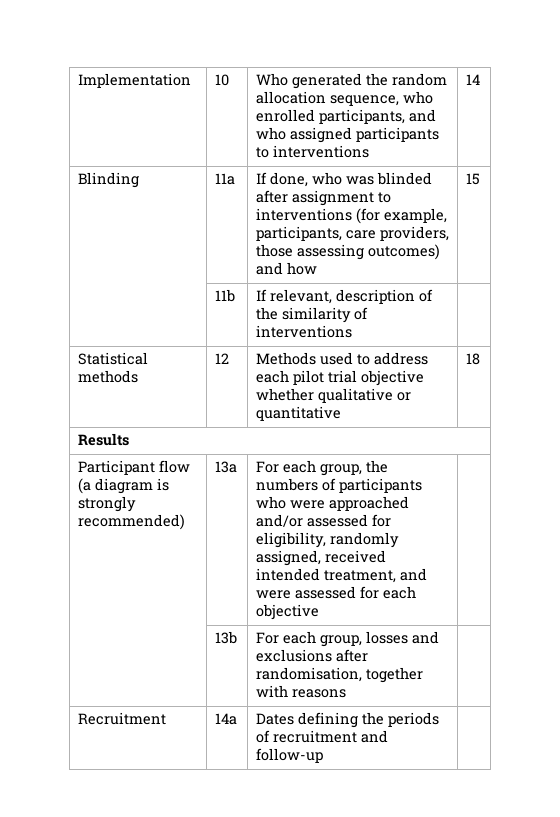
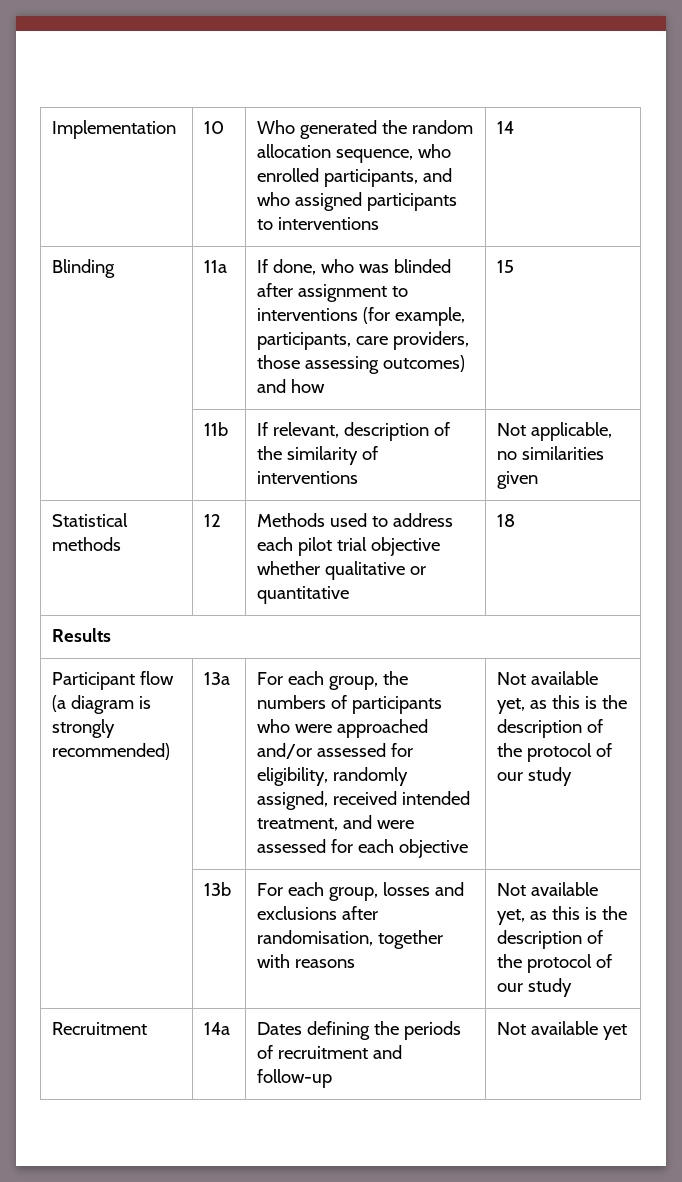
- | 11b | If relevant, description of the similarity of interventions |
+ | 11b | If relevant, description of the similarity of interventions | Not applicable, no similarities given
- For each group, the numbers of participants who were approached and/or assessed for eligibility, randomly assigned, received intended treatment, and were assessed for each objective
+ For each group, the numbers of participants who were approached and/or assessed for eligibility, randomly assigned, received intended treatment, and were assessed for each objective | Not available yet, as this is the description of the protocol of our study
- | 13b | For each group, losses and exclusions after randomisation, together with reasons |
+ | 13b | For each group, losses and exclusions after randomisation, together with reasons | Not available yet, as this is the description of the protocol of our study
- Recruitment | 14a | Dates defining the periods of recruitment and follow-up |
+ Recruitment | 14a | Dates defining the periods of recruitment and follow-up | Not available yet

